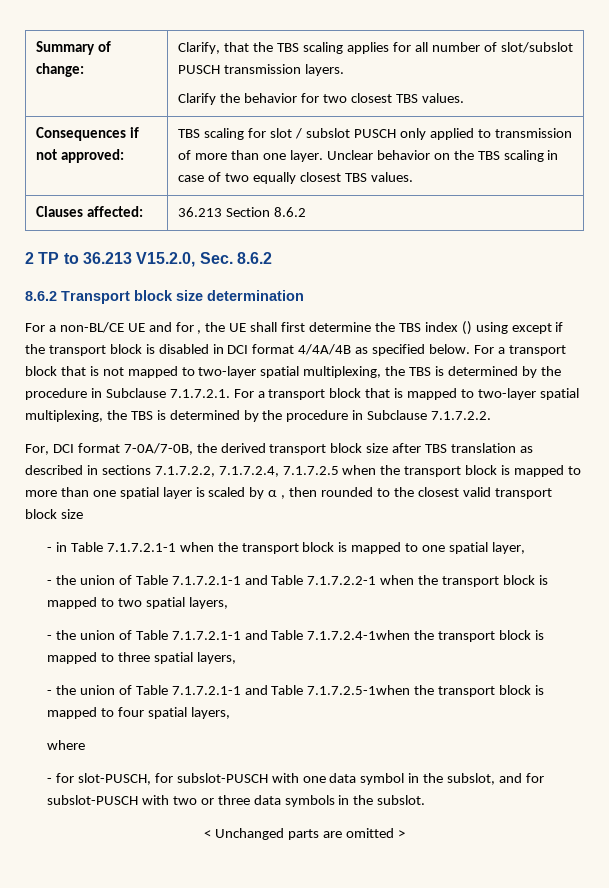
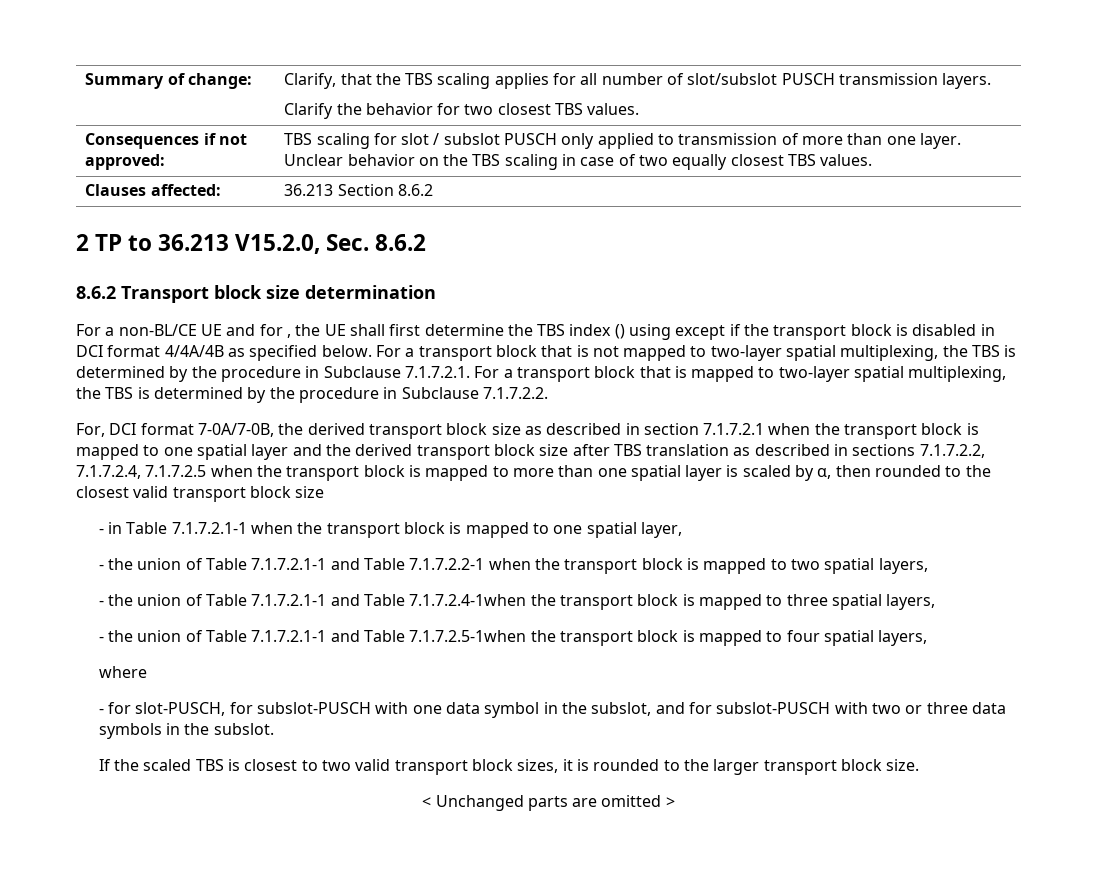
- For, DCI format 7-0A/7-0B, the derived transport block size after TBS translation as described in sections 7.1.7.2.2, 7.1.7.2.4, 7.1.7.2.5 when the transport block is mapped to more than one spatial layer is scaled by α , then rounded to the closest valid transport block size
+ For, DCI format 7-0A/7-0B, the derived transport block size as described in section 7.1.7.2.1 when the transport block is mapped to one spatial layer and the derived transport block size after TBS translation as described in sections 7.1.7.2.2, 7.1.7.2.4, 7.1.7.2.5 when the transport block is mapped to more than one spatial layer is scaled by α, then rounded to the closest valid transport block size
+ If the scaled TBS is closest to two valid transport block sizes, it is rounded to the larger transport block size.

